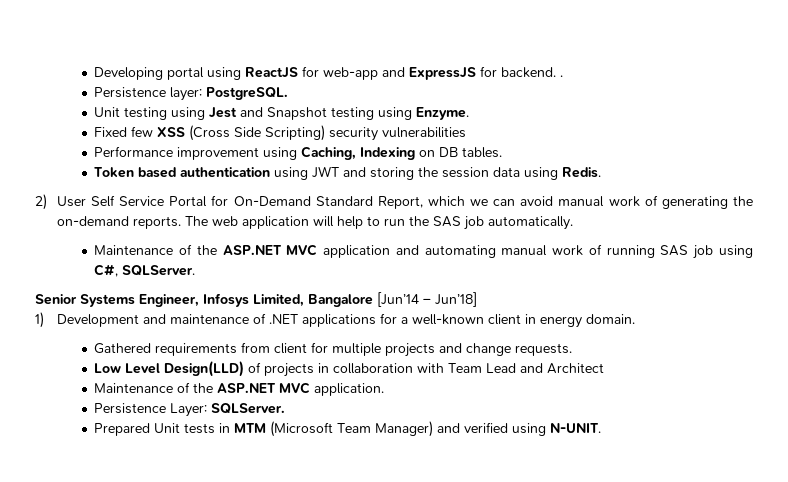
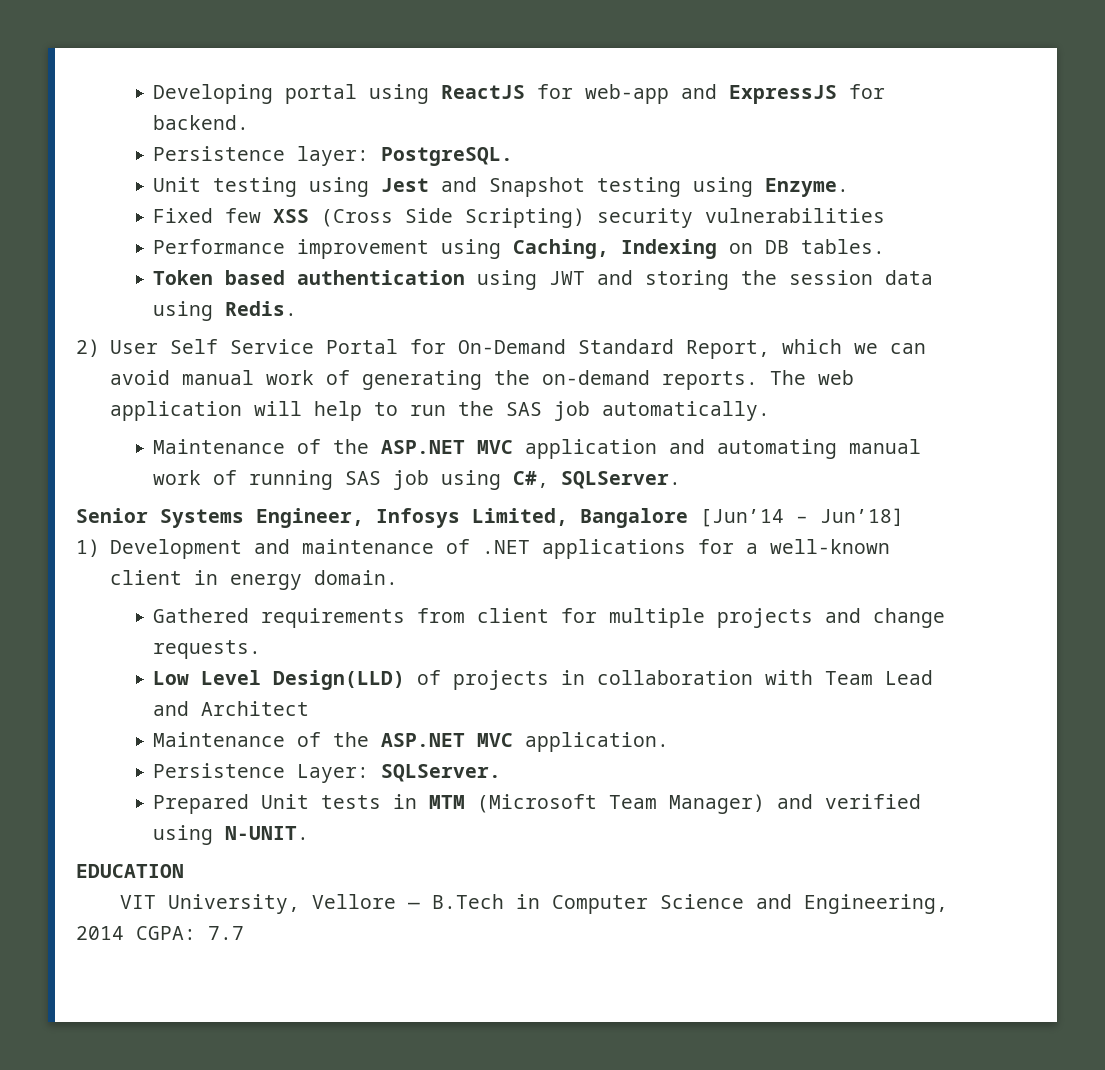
- Developing portal using ReactJS for web-app and ExpressJS for backend. .
+ Developing portal using ReactJS for web-app and ExpressJS for backend.
+ EDUCATION
+ VIT University, Vellore — B.Tech in Computer Science and Engineering, 2014 CGPA: 7.7

